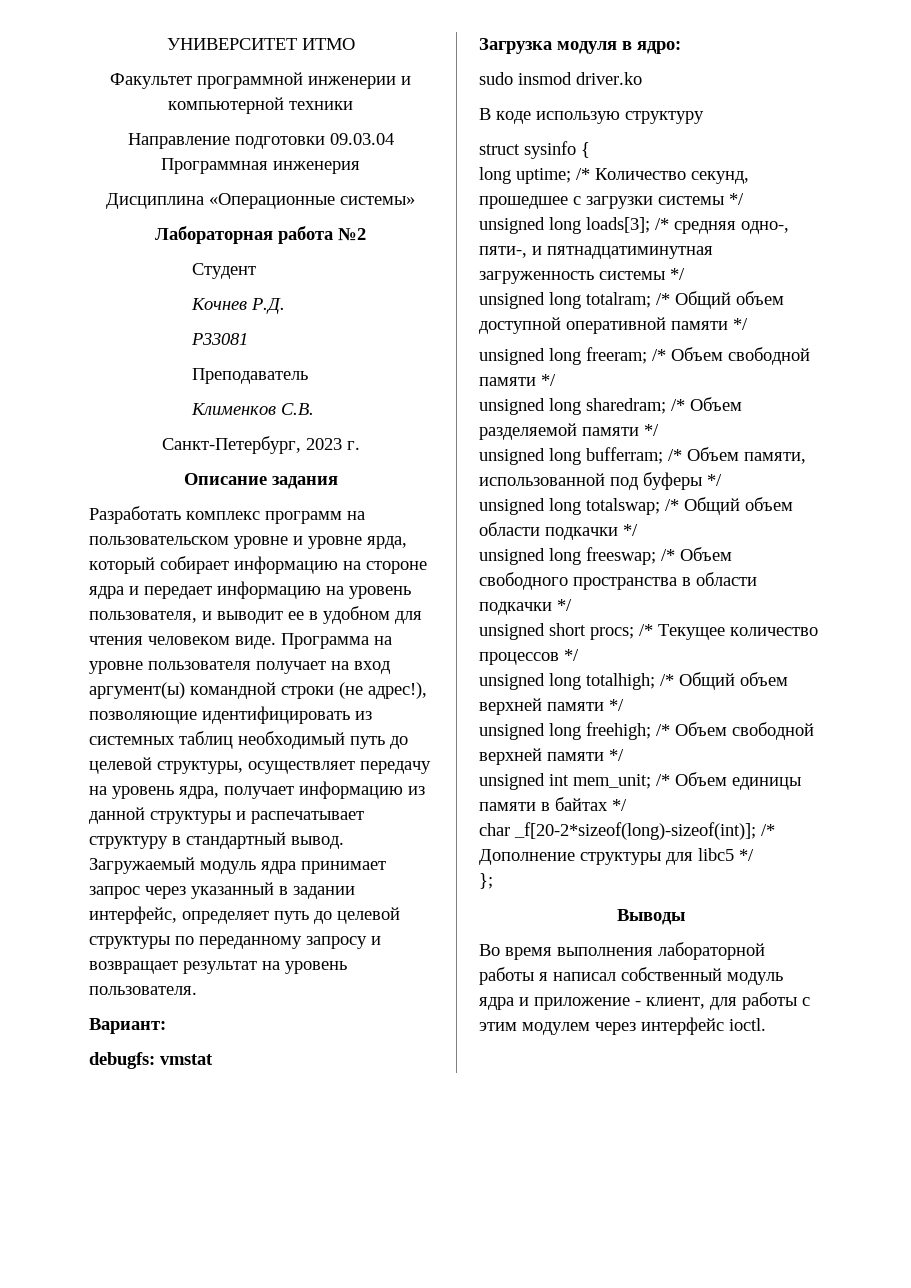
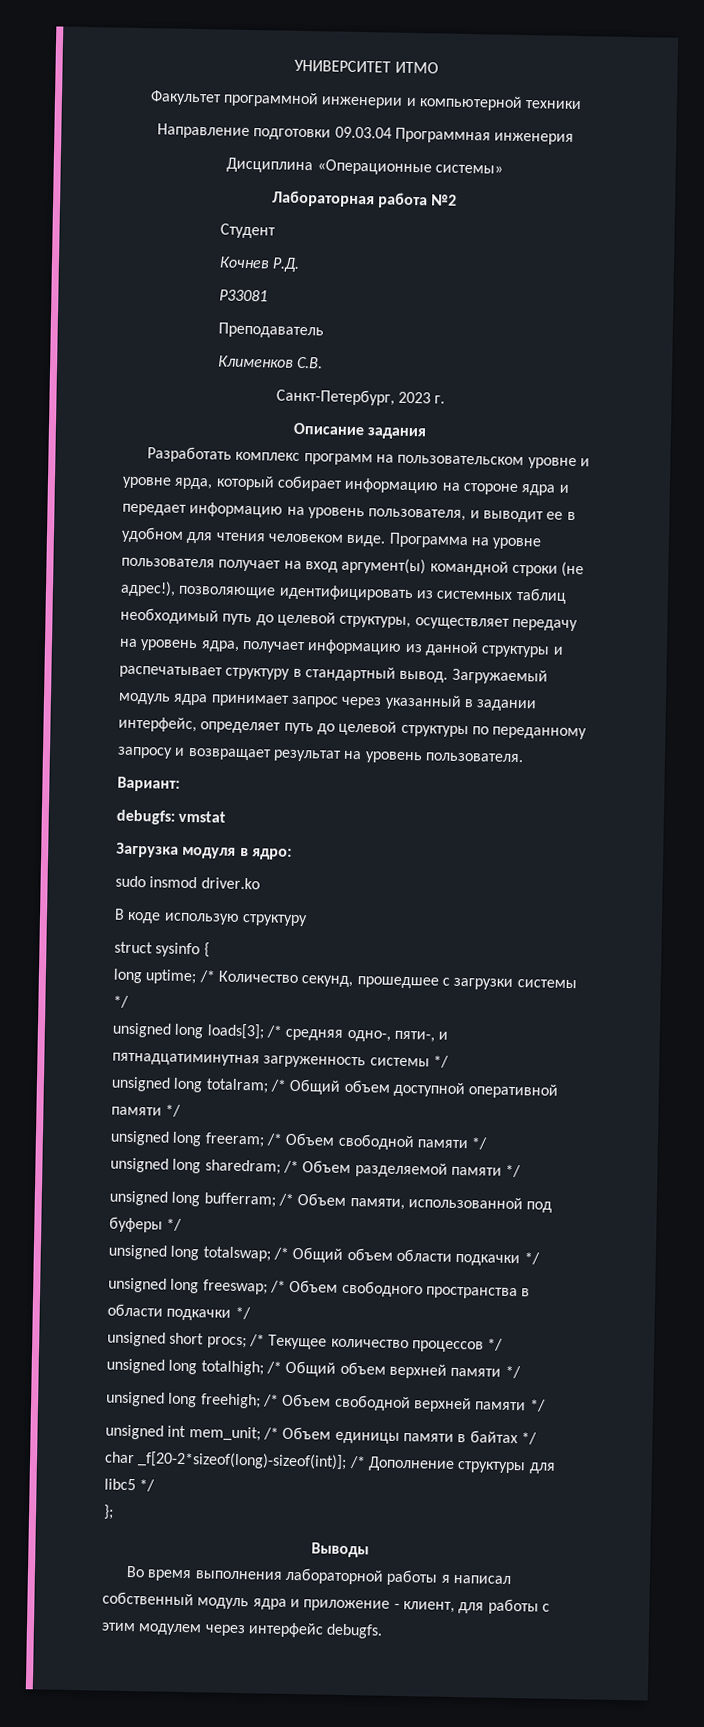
- Во время выполнения лабораторной работы я написал собственный модуль ядра и приложение - клиент, для работы с этим модулем через интерфейс ioctl.
+ Во время выполнения лабораторной работы я написал собственный модуль ядра и приложение - клиент, для работы с этим модулем через интерфейс debugfs.

